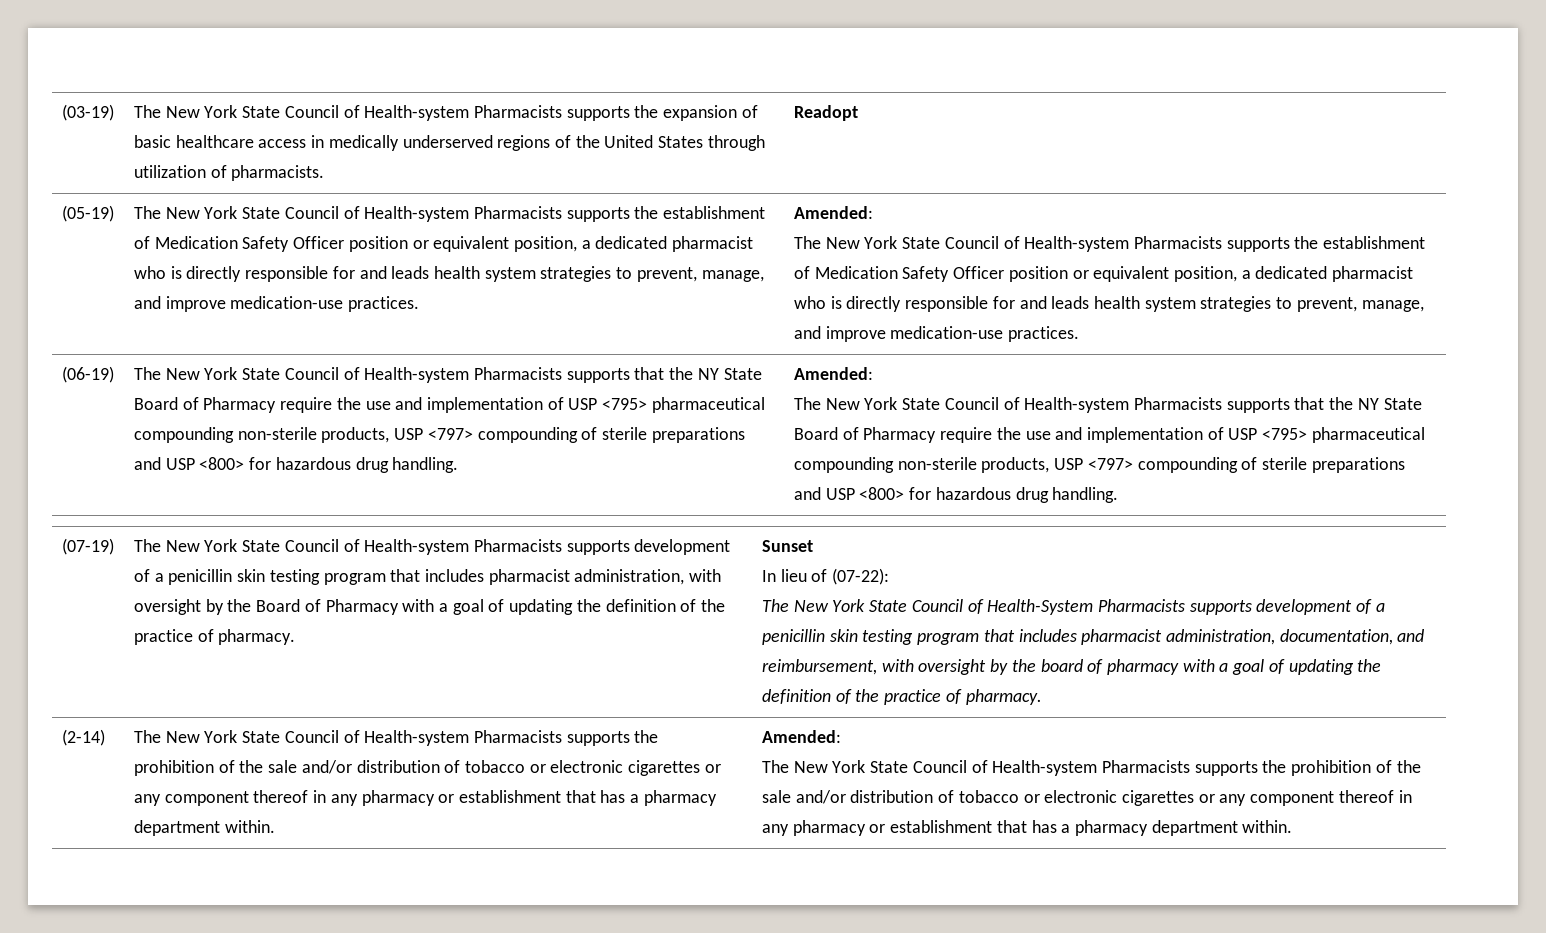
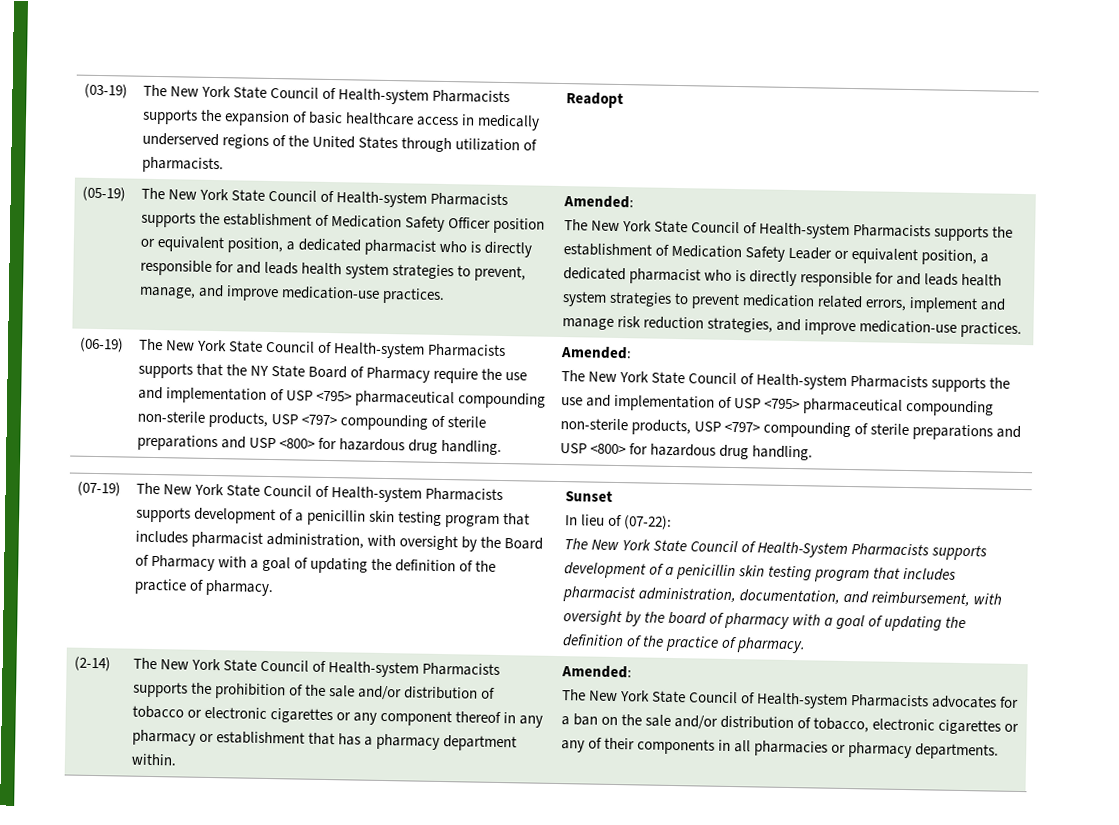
  The New York State Council of Health-system Pharmacists supports the establishment of Medication Safety Officer position or equivalent position, a dedicated pharmacist who is directly responsible for and leads health system strategies to prevent, manage, and improve medication-use practices. | Amended:
- The New York State Council of Health-system Pharmacists supports the establishment of Medication Safety Officer position or equivalent position, a dedicated pharmacist who is directly responsible for and leads health system strategies to prevent, manage, and improve medication-use practices.
+ The New York State Council of Health-system Pharmacists supports the establishment of Medication Safety Leader or equivalent position, a dedicated pharmacist who is directly responsible for and leads health system strategies to prevent medication related errors, implement and manage risk reduction strategies, and improve medication-use practices.
  The New York State Council of Health-system Pharmacists supports that the NY State Board of Pharmacy require the use and implementation of USP <795> pharmaceutical compounding non-sterile products, USP <797> compounding of sterile preparations and USP <800> for hazardous drug handling. | Amended:
- The New York State Council of Health-system Pharmacists supports that the NY State Board of Pharmacy require the use and implementation of USP <795> pharmaceutical compounding non-sterile products, USP <797> compounding of sterile preparations and USP <800> for hazardous drug handling.
+ The New York State Council of Health-system Pharmacists supports the use and implementation of USP <795> pharmaceutical compounding non-sterile products, USP <797> compounding of sterile preparations and USP <800> for hazardous drug handling.
  The New York State Council of Health-system Pharmacists supports the prohibition of the sale and/or distribution of tobacco or electronic cigarettes or any component thereof in any pharmacy or establishment that has a pharmacy department within. | Amended:
- The New York State Council of Health-system Pharmacists supports the prohibition of the sale and/or distribution of tobacco or electronic cigarettes or any component thereof in any pharmacy or establishment that has a pharmacy department within.
+ The New York State Council of Health-system Pharmacists advocates for a ban on the sale and/or distribution of tobacco, electronic cigarettes or any of their components in all pharmacies or pharmacy departments.

